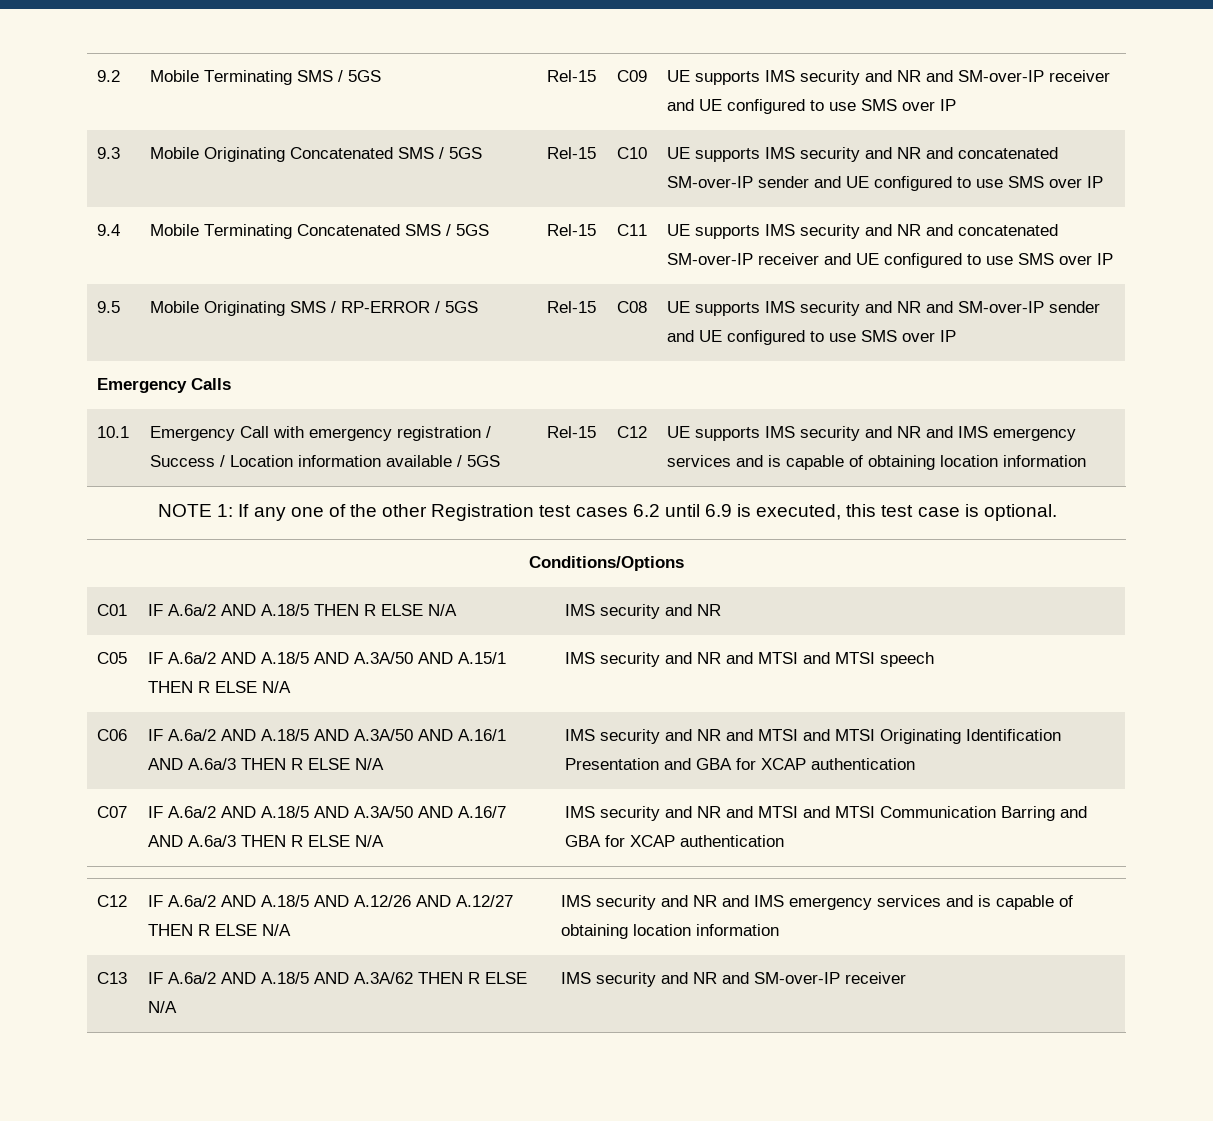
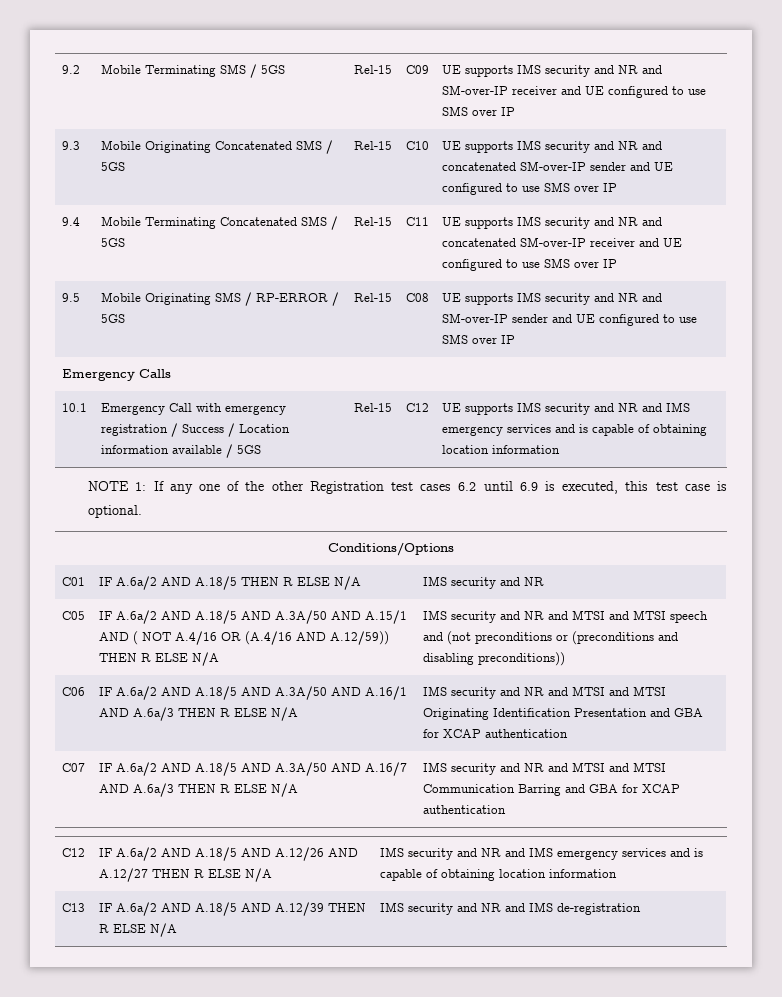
- C05 | IF A.6a/2 AND A.18/5 AND A.3A/50 AND A.15/1 THEN R ELSE N/A | IMS security and NR and MTSI and MTSI speech
+ C05 | IF A.6a/2 AND A.18/5 AND A.3A/50 AND A.15/1 AND ( NOT A.4/16 OR (A.4/16 AND A.12/59)) THEN R ELSE N/A | IMS security and NR and MTSI and MTSI speech and (not preconditions or (preconditions and disabling preconditions))
- C13 | IF A.6a/2 AND A.18/5 AND A.3A/62 THEN R ELSE N/A | IMS security and NR and SM-over-IP receiver
+ C13 | IF A.6a/2 AND A.18/5 AND A.12/39 THEN R ELSE N/A | IMS security and NR and IMS de-registration

